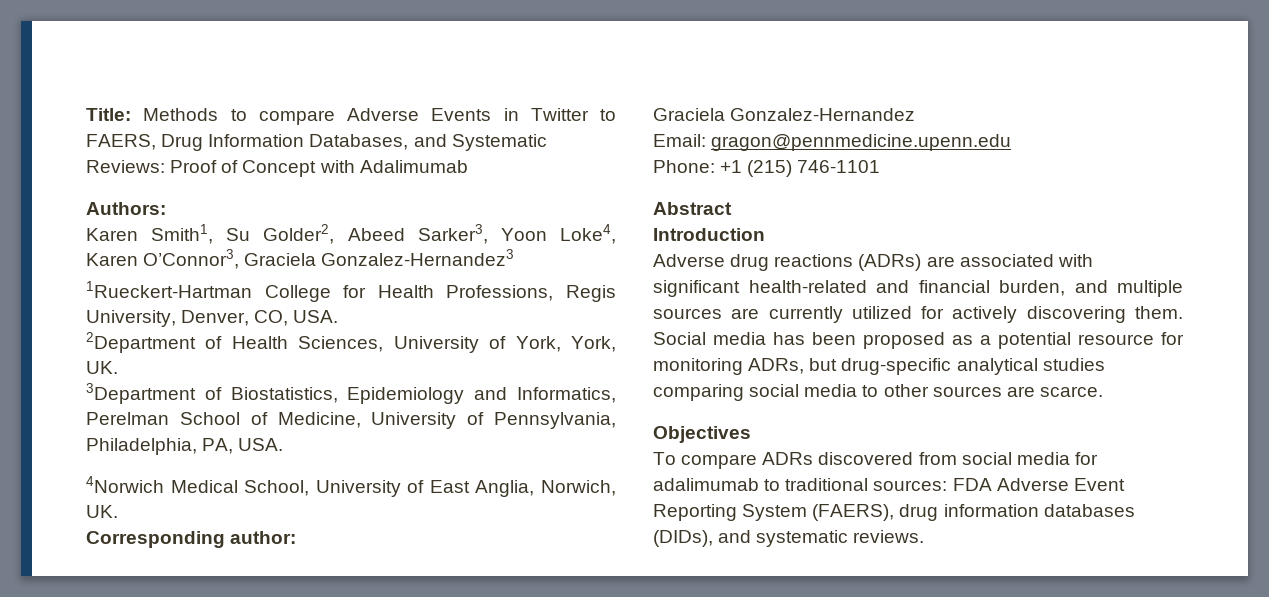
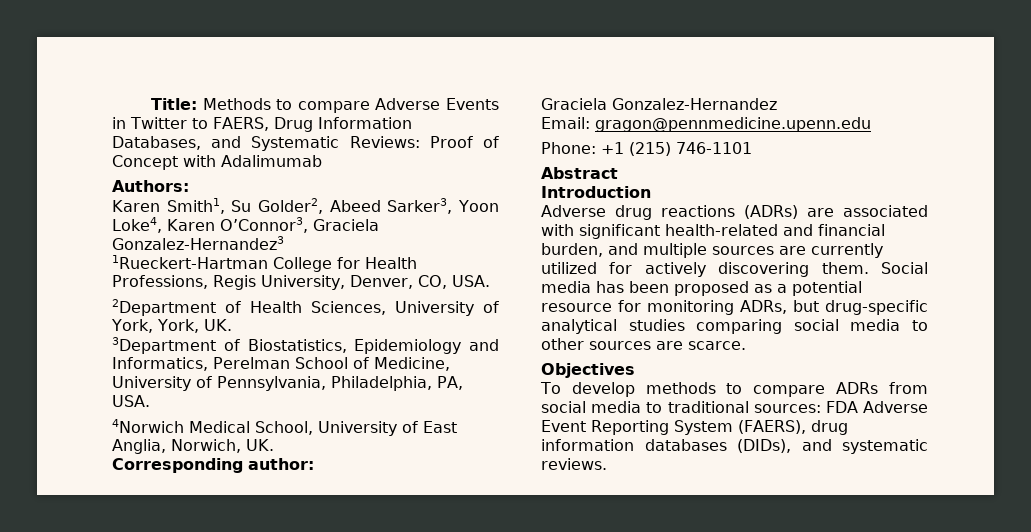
- To compare ADRs discovered from social media for adalimumab to traditional sources: FDA Adverse Event Reporting System (FAERS), drug information databases (DIDs), and systematic reviews.
+ To develop methods to compare ADRs from social media to traditional sources: FDA Adverse Event Reporting System (FAERS), drug information databases (DIDs), and systematic reviews.

